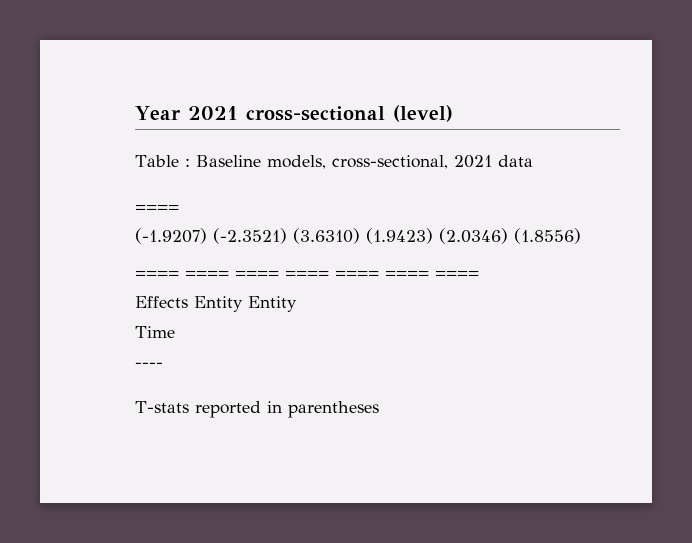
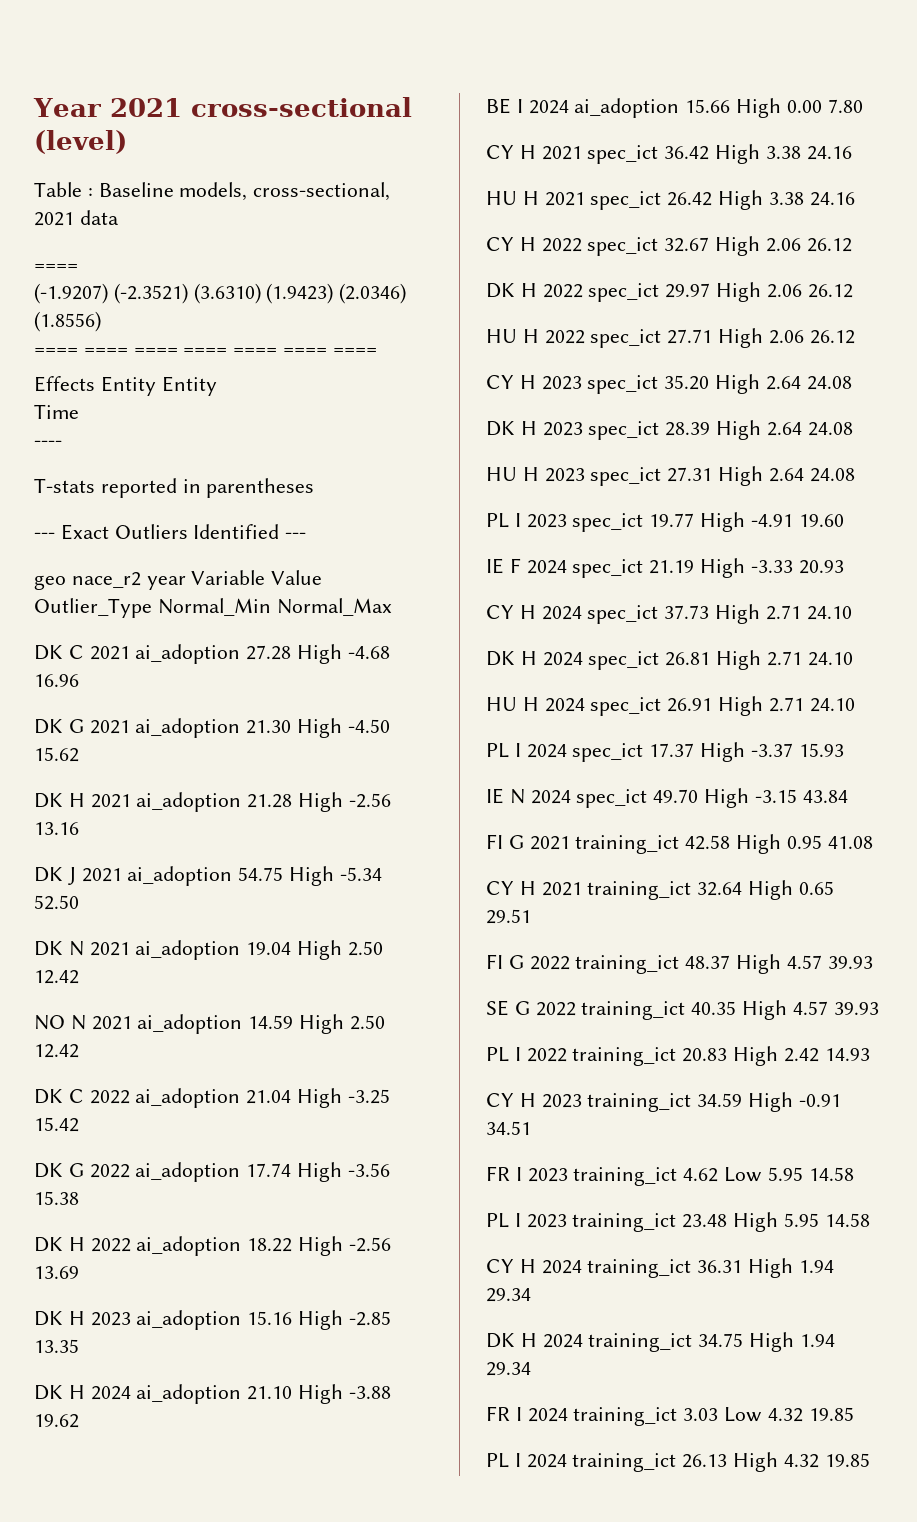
+ --- Exact Outliers Identified ---
+ geo nace_r2 year Variable Value Outlier_Type Normal_Min Normal_Max
+ DK C 2021 ai_adoption 27.28 High -4.68 16.96
+ DK G 2021 ai_adoption 21.30 High -4.50 15.62
+ DK H 2021 ai_adoption 21.28 High -2.56 13.16
+ DK J 2021 ai_adoption 54.75 High -5.34 52.50
+ DK N 2021 ai_adoption 19.04 High 2.50 12.42
+ NO N 2021 ai_adoption 14.59 High 2.50 12.42
+ DK C 2022 ai_adoption 21.04 High -3.25 15.42
+ DK G 2022 ai_adoption 17.74 High -3.56 15.38
+ DK H 2022 ai_adoption 18.22 High -2.56 13.69
+ DK H 2023 ai_adoption 15.16 High -2.85 13.35
+ DK H 2024 ai_adoption 21.10 High -3.88 19.62
+ BE I 2024 ai_adoption 15.66 High 0.00 7.80
+ CY H 2021 spec_ict 36.42 High 3.38 24.16
+ HU H 2021 spec_ict 26.42 High 3.38 24.16
+ CY H 2022 spec_ict 32.67 High 2.06 26.12
+ DK H 2022 spec_ict 29.97 High 2.06 26.12
+ HU H 2022 spec_ict 27.71 High 2.06 26.12
+ CY H 2023 spec_ict 35.20 High 2.64 24.08
+ DK H 2023 spec_ict 28.39 High 2.64 24.08
+ HU H 2023 spec_ict 27.31 High 2.64 24.08
+ PL I 2023 spec_ict 19.77 High -4.91 19.60
+ IE F 2024 spec_ict 21.19 High -3.33 20.93
+ CY H 2024 spec_ict 37.73 High 2.71 24.10
+ DK H 2024 spec_ict 26.81 High 2.71 24.10
+ HU H 2024 spec_ict 26.91 High 2.71 24.10
+ PL I 2024 spec_ict 17.37 High -3.37 15.93
+ IE N 2024 spec_ict 49.70 High -3.15 43.84
+ FI G 2021 training_ict 42.58 High 0.95 41.08
+ CY H 2021 training_ict 32.64 High 0.65 29.51
+ FI G 2022 training_ict 48.37 High 4.57 39.93
+ SE G 2022 training_ict 40.35 High 4.57 39.93
+ PL I 2022 training_ict 20.83 High 2.42 14.93
+ CY H 2023 training_ict 34.59 High -0.91 34.51
+ FR I 2023 training_ict 4.62 Low 5.95 14.58
+ PL I 2023 training_ict 23.48 High 5.95 14.58
+ CY H 2024 training_ict 36.31 High 1.94 29.34
+ DK H 2024 training_ict 34.75 High 1.94 29.34
+ FR I 2024 training_ict 3.03 Low 4.32 19.85
+ PL I 2024 training_ict 26.13 High 4.32 19.85

